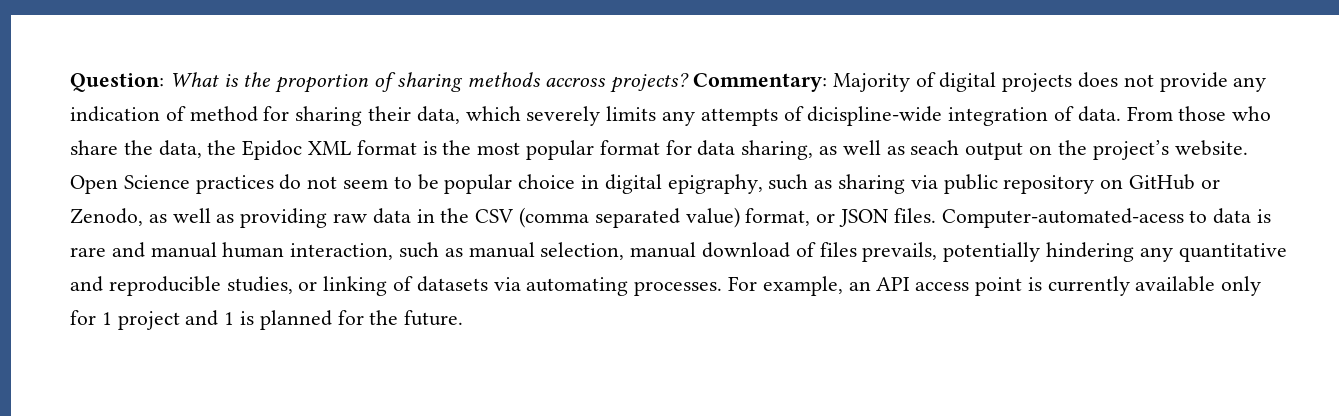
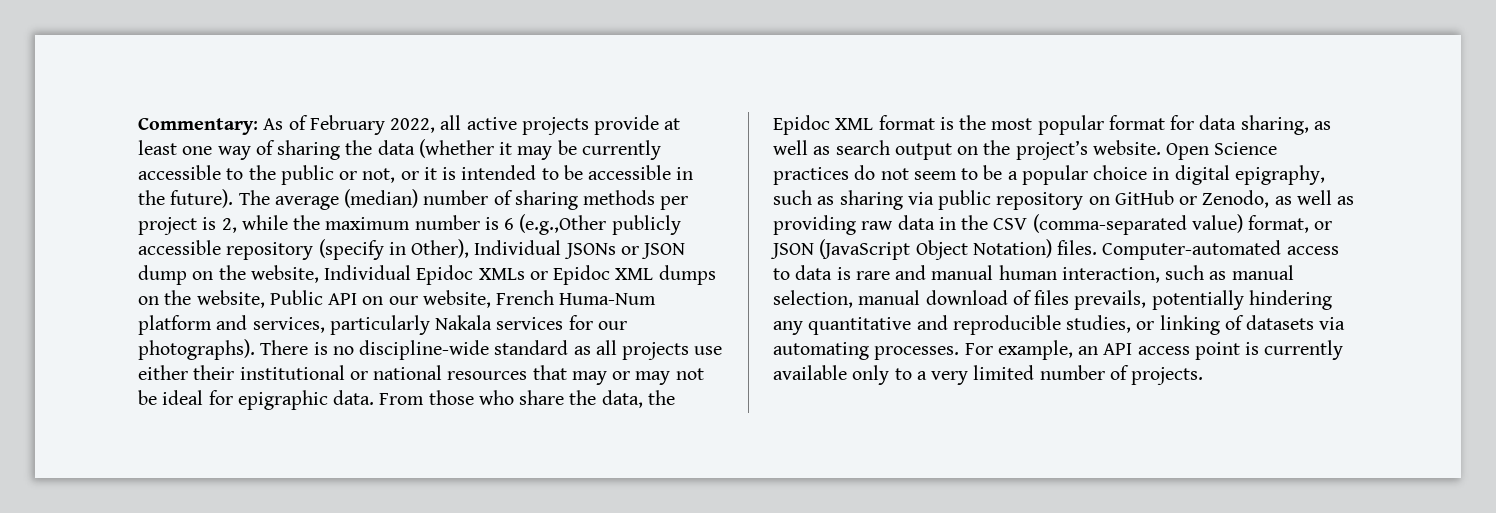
- Question: What is the proportion of sharing methods accross projects? Commentary: Majority of digital projects does not provide any indication of method for sharing their data, which severely limits any attempts of dicispline-wide integration of data.
+ Commentary: As of February 2022, all active projects provide at least one way of sharing the data (whether it may be currently accessible to the public or not, or it is intended to be accessible in the future). The average (median) number of sharing methods per project is 2, while the maximum number is 6 (e.g.,Other publicly accessible repository (specify in Other), Individual JSONs or JSON dump on the website, Individual Epidoc XMLs or Epidoc XML dumps on the website, Public API on our website, French Huma-Num platform and services, particularly Nakala services for our photographs). There is no discipline-wide standard as all projects use either their institutional or national resources that may or may not be ideal for epigraphic data.
- From those who share the data, the Epidoc XML format is the most popular format for data sharing, as well as seach output on the project’s website.
+ From those who share the data, the Epidoc XML format is the most popular format for data sharing, as well as search output on the project’s website.
- Open Science practices do not seem to be popular choice in digital epigraphy, such as sharing via public repository on GitHub or Zenodo, as well as providing raw data in the CSV (comma separated value) format, or JSON files. Computer-automated-acess to data is rare and manual human interaction, such as manual selection, manual download of files prevails, potentially hindering any quantitative and reproducible studies, or linking of datasets via automating processes.
+ Open Science practices do not seem to be a popular choice in digital epigraphy, such as sharing via public repository on GitHub or Zenodo, as well as providing raw data in the CSV (comma-separated value) format, or JSON (JavaScript Object Notation) files. Computer-automated access to data is rare and manual human interaction, such as manual selection, manual download of files prevails, potentially hindering any quantitative and reproducible studies, or linking of datasets via automating processes.
- For example, an API access point is currently available only for 1 project and 1 is planned for the future.
+ For example, an API access point is currently available only to a very limited number of projects.

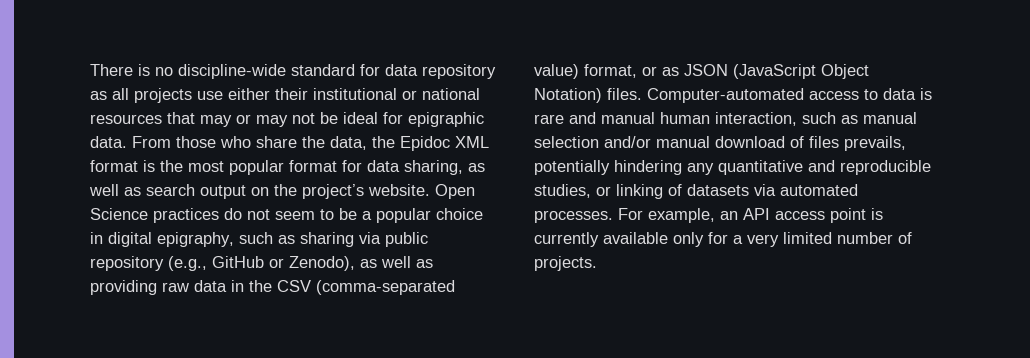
- Commentary: As of February 2022, all active projects provide at least one way of sharing the data (whether it may be currently accessible to the public or not, or it is intended to be accessible in the future). The average (median) number of sharing methods per project is 2, while the maximum number is 6 (e.g.,Other publicly accessible repository (specify in Other), Individual JSONs or JSON dump on the website, Individual Epidoc XMLs or Epidoc XML dumps on the website, Public API on our website, French Huma-Num platform and services, particularly Nakala services for our photographs). There is no discipline-wide standard as all projects use either their institutional or national resources that may or may not be ideal for epigraphic data.
+ There is no discipline-wide standard for data repository as all projects use either their institutional or national resources that may or may not be ideal for epigraphic data.
- Open Science practices do not seem to be a popular choice in digital epigraphy, such as sharing via public repository on GitHub or Zenodo, as well as providing raw data in the CSV (comma-separated value) format, or JSON (JavaScript Object Notation) files.
+ Open Science practices do not seem to be a popular choice in digital epigraphy, such as sharing via public repository (e.g., GitHub or Zenodo), as well as providing raw data in the CSV (comma-separated value) format, or as JSON (JavaScript Object Notation) files.
- Computer-automated access to data is rare and manual human interaction, such as manual selection, manual download of files prevails, potentially hindering any quantitative and reproducible studies, or linking of datasets via automating processes.
+ Computer-automated access to data is rare and manual human interaction, such as manual selection and/or manual download of files prevails, potentially hindering any quantitative and reproducible studies, or linking of datasets via automated processes.
- For example, an API access point is currently available only to a very limited number of projects.
+ For example, an API access point is currently available only for a very limited number of projects.

